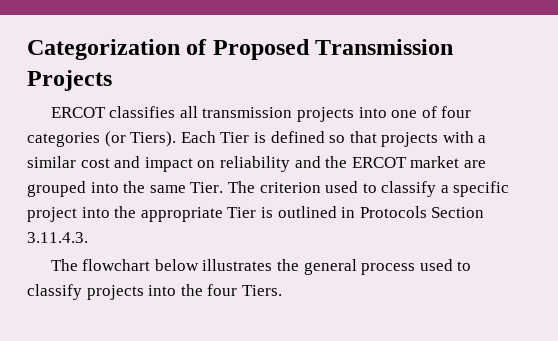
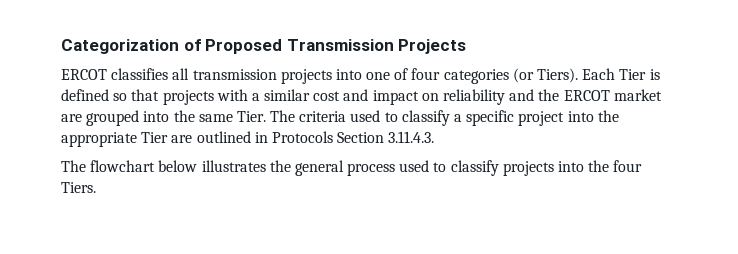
- The criterion used to classify a specific project into the appropriate Tier is outlined in Protocols Section 3.11.4.3.
+ The criteria used to classify a specific project into the appropriate Tier are outlined in Protocols Section 3.11.4.3.

